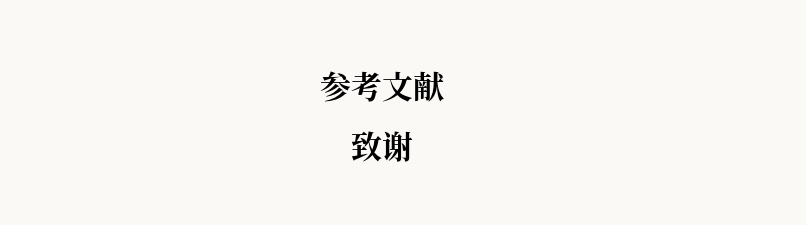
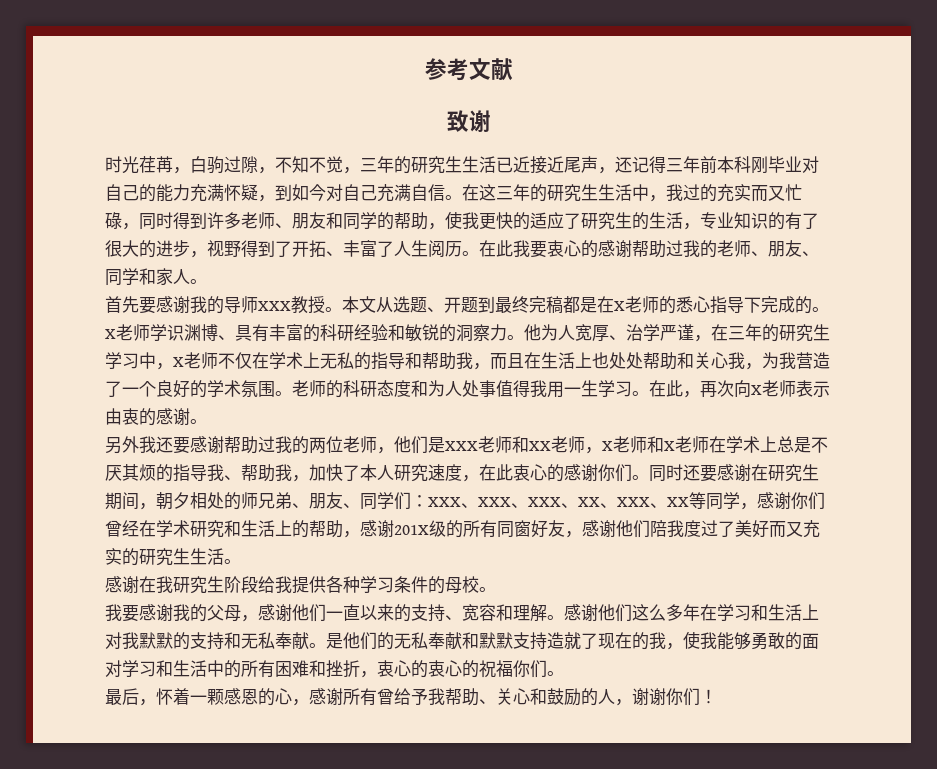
+ 时光荏苒，白驹过隙，不知不觉，三年的研究生生活已近接近尾声，还记得三年前本科刚毕业对自己的能力充满怀疑，到如今对自己充满自信。在这三年的研究生生活中，我过的充实而又忙碌，同时得到许多老师、朋友和同学的帮助，使我更快的适应了研究生的生活，专业知识的有了很大的进步，视野得到了开拓、丰富了人生阅历。在此我要衷心的感谢帮助过我的老师、朋友、同学和家人。
+ 首先要感谢我的导师XXX教授。本文从选题、开题到最终完稿都是在X老师的悉心指导下完成的。X老师学识渊博、具有丰富的科研经验和敏锐的洞察力。他为人宽厚、治学严谨，在三年的研究生学习中，X老师不仅在学术上无私的指导和帮助我，而且在生活上也处处帮助和关心我，为我营造了一个良好的学术氛围。老师的科研态度和为人处事值得我用一生学习。在此，再次向X老师表示由衷的感谢。
+ 另外我还要感谢帮助过我的两位老师，他们是XXX老师和XX老师，X老师和X老师在学术上总是不厌其烦的指导我、帮助我，加快了本人研究速度，在此衷心的感谢你们。同时还要感谢在研究生期间，朝夕相处的师兄弟、朋友、同学们：XXX、XXX、XXX、XX、XXX、XX等同学，感谢你们曾经在学术研究和生活上的帮助，感谢201X级的所有同窗好友，感谢他们陪我度过了美好而又充实的研究生生活。
+ 感谢在我研究生阶段给我提供各种学习条件的母校。
+ 我要感谢我的父母，感谢他们一直以来的支持、宽容和理解。感谢他们这么多年在学习和生活上对我默默的支持和无私奉献。是他们的无私奉献和默默支持造就了现在的我，使我能够勇敢的面对学习和生活中的所有困难和挫折，衷心的衷心的祝福你们。
+ 最后，怀着一颗感恩的心，感谢所有曾给予我帮助、关心和鼓励的人，谢谢你们！

